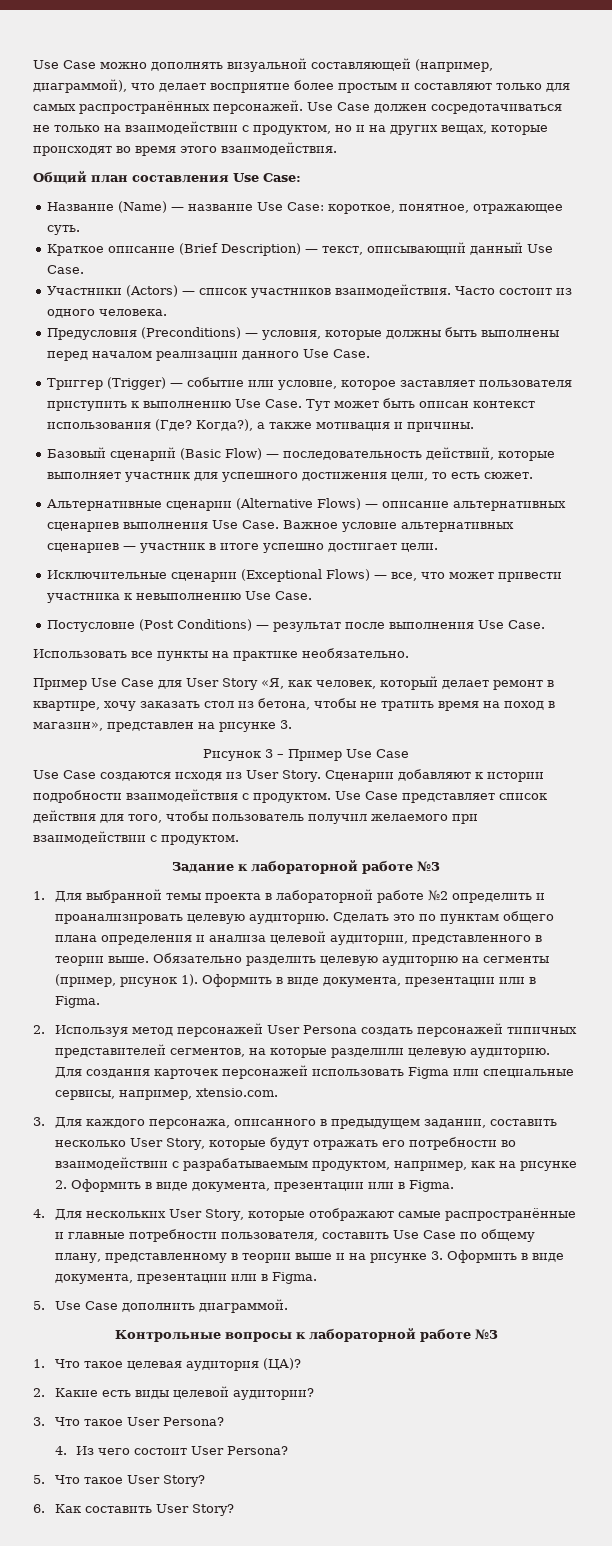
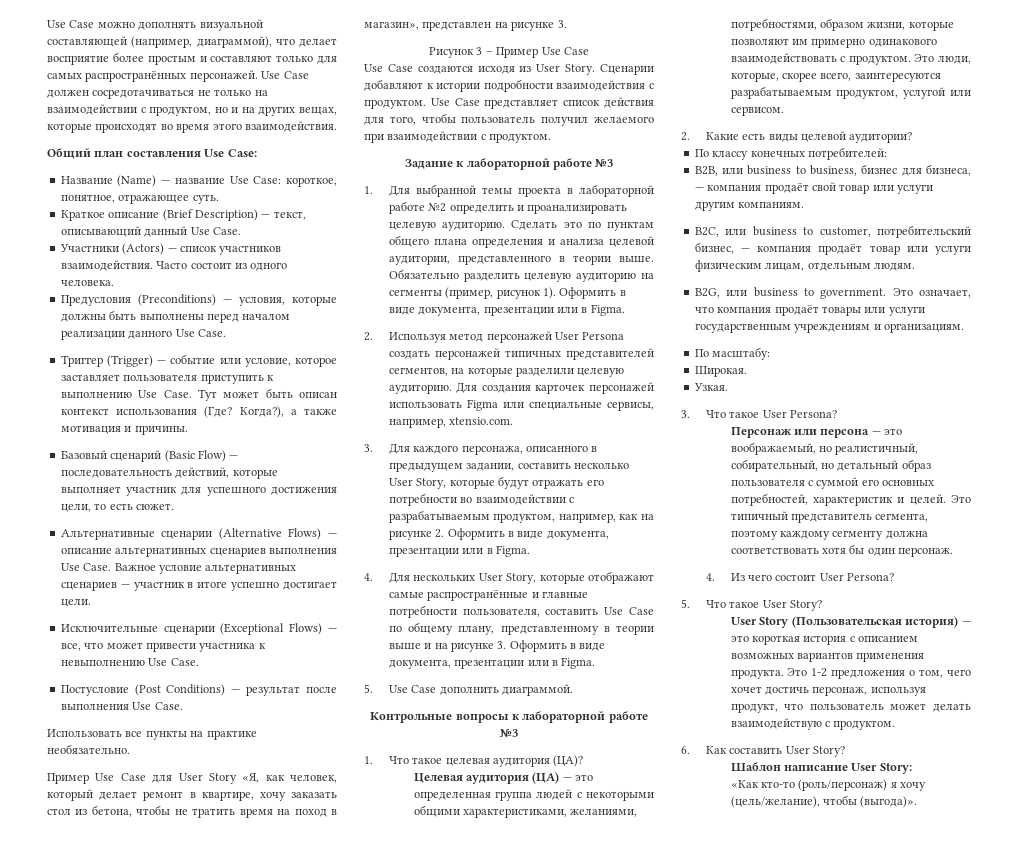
+ Целевая аудитория (ЦА) — это определенная группа людей с некоторыми общими характеристиками, желаниями, потребностями, образом жизни, которые позволяют им примерно одинакового взаимодействовать с продуктом. Это люди, которые, скорее всего, заинтересуются разрабатываемым продуктом, услугой или сервисом.
+ По классу конечных потребителей:
+ B2B, или business to business, бизнес для бизнеса, — компания продаёт свой товар или услуги другим компаниям.
+ B2C, или business to customer, потребительский бизнес, — компания продаёт товар или услуги физическим лицам, отдельным людям.
+ B2G, или business to government. Это означает, что компания продаёт товары или услуги государственным учреждениям и организациям.
+ По масштабу:
+ Широкая.
+ Узкая.
+ Персонаж или персона — это воображаемый, но реалистичный, собирательный, но детальный образ пользователя с суммой его основных потребностей, характеристик и целей. Это типичный представитель сегмента, поэтому каждому сегменту должна соответствовать хотя бы один персонаж.
+ User Story (Пользовательская история) — это короткая история с описанием возможных вариантов применения продукта. Это 1-2 предложения о том, чего хочет достичь персонаж, используя продукт, что пользователь может делать взаимодействую с продуктом.
+ Шаблон написание User Story:
+ «Как кто-то (роль/персонаж) я хочу (цель/желание), чтобы (выгода)».

